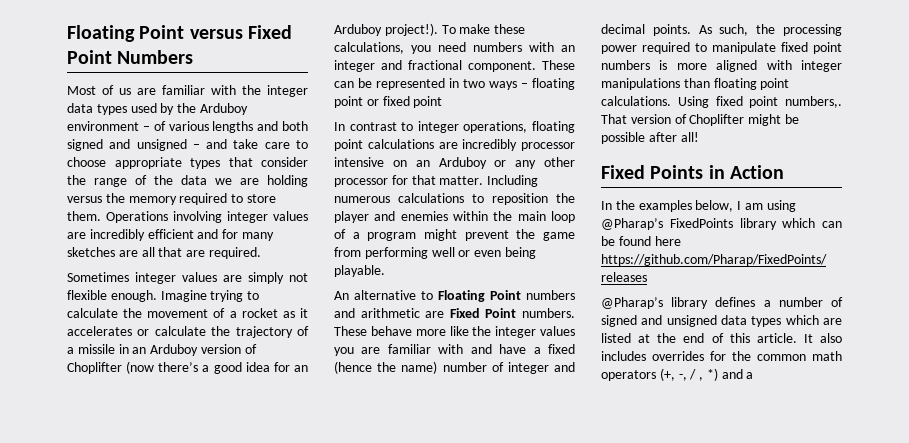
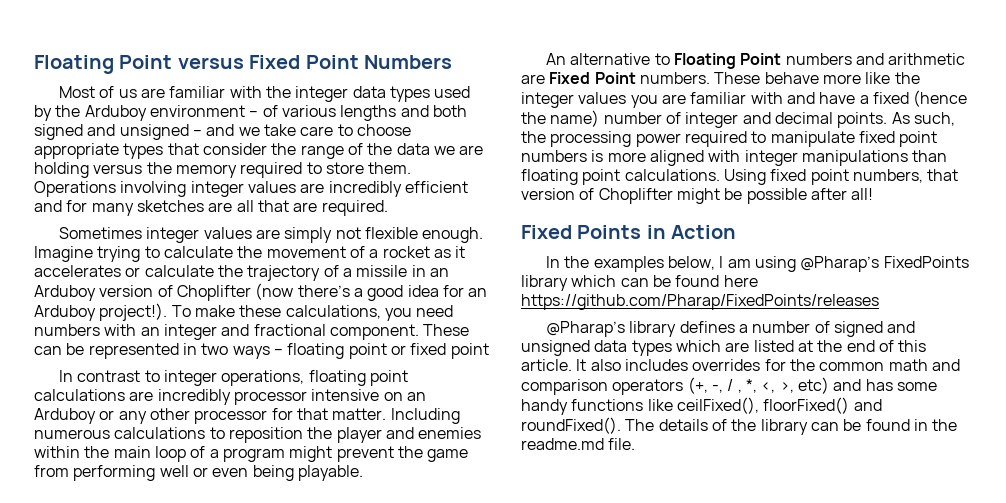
- Most of us are familiar with the integer data types used by the Arduboy environment – of various lengths and both signed and unsigned – and take care to choose appropriate types that consider the range of the data we are holding versus the memory required to store them.
+ Most of us are familiar with the integer data types used by the Arduboy environment – of various lengths and both signed and unsigned – and we take care to choose appropriate types that consider the range of the data we are holding versus the memory required to store them.
- Using fixed point numbers,. That version of Choplifter might be possible after all!
+ Using fixed point numbers, that version of Choplifter might be possible after all!
- It also includes overrides for the common math operators (+, -, / , *) and a
+ It also includes overrides for the common math and comparison operators (+, -, / , *, <, >, etc) and has some handy functions like ceilFixed(), floorFixed() and roundFixed(). The details of the library can be found in the readme.md file.

